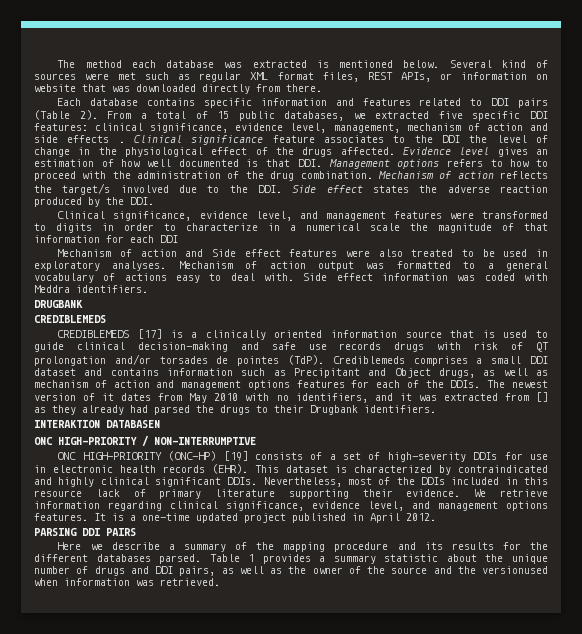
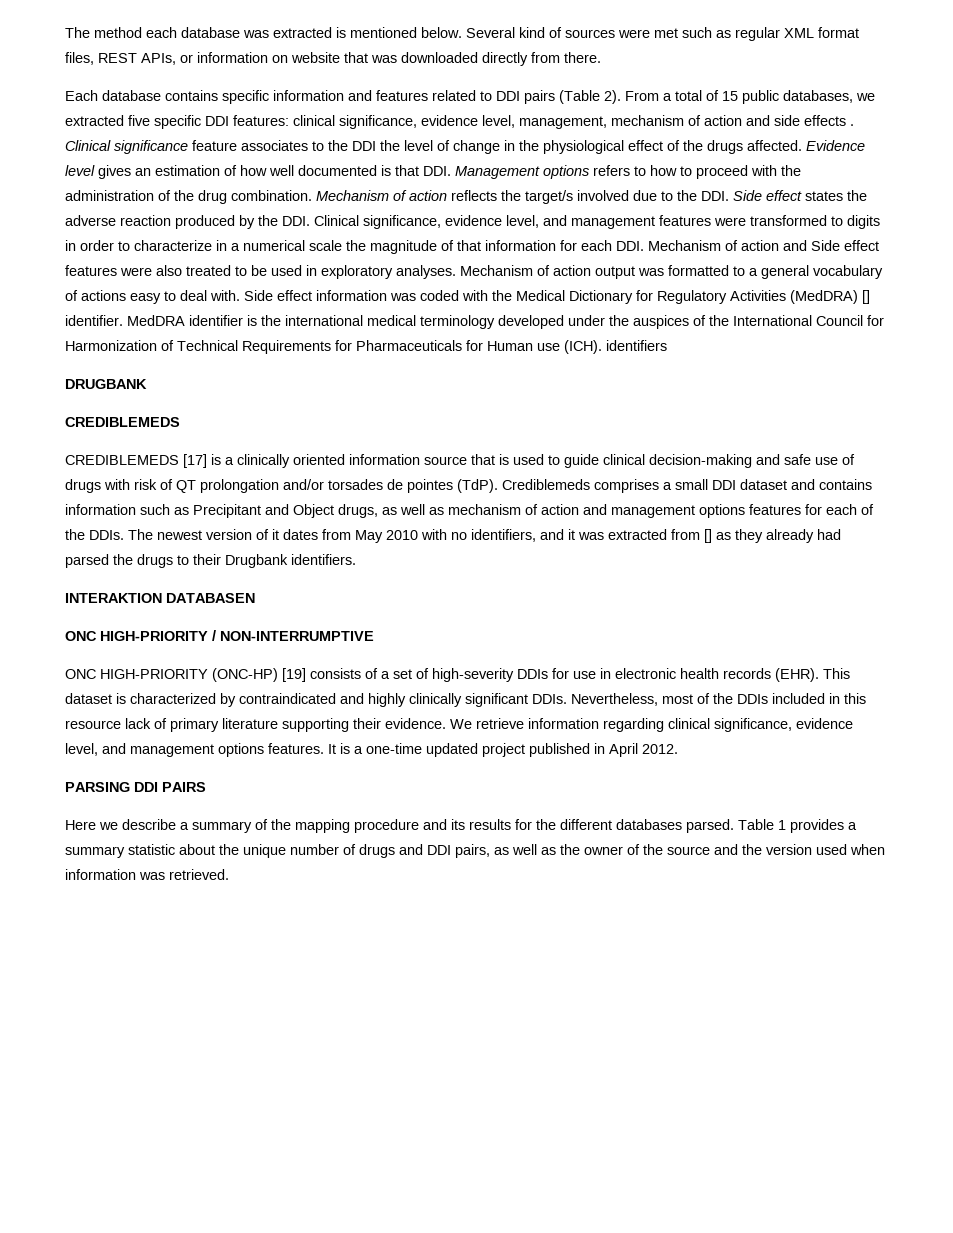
- Mechanism of action reflects the target/s involved due to the DDI. Side effect states the adverse reaction produced by the DDI.
- Clinical significance, evidence level, and management features were transformed to digits in order to characterize in a numerical scale the magnitude of that information for each DDI
- Mechanism of action and Side effect features were also treated to be used in exploratory analyses.
+ Mechanism of action reflects the target/s involved due to the DDI. Side effect states the adverse reaction produced by the DDI. Clinical significance, evidence level, and management features were transformed to digits in order to characterize in a numerical scale the magnitude of that information for each DDI. Mechanism of action and Side effect features were also treated to be used in exploratory analyses.
- Side effect information was coded with Meddra identifiers.
+ Side effect information was coded with the Medical Dictionary for Regulatory Activities (MedDRA) [] identifier. MedDRA identifier is the international medical terminology developed under the auspices of the International Council for Harmonization of Technical Requirements for Pharmaceuticals for Human use (ICH). identifiers
- CREDIBLEMEDS [17] is a clinically oriented information source that is used to guide clinical decision-making and safe use records drugs with risk of QT prolongation and/or torsades de pointes (TdP).
+ CREDIBLEMEDS [17] is a clinically oriented information source that is used to guide clinical decision-making and safe use of drugs with risk of QT prolongation and/or torsades de pointes (TdP).
- This dataset is characterized by contraindicated and highly clinical significant DDIs.
+ This dataset is characterized by contraindicated and highly clinically significant DDIs.
- Table 1 provides a summary statistic about the unique number of drugs and DDI pairs, as well as the owner of the source and the versionused when information was retrieved.
+ Table 1 provides a summary statistic about the unique number of drugs and DDI pairs, as well as the owner of the source and the version used when information was retrieved.

